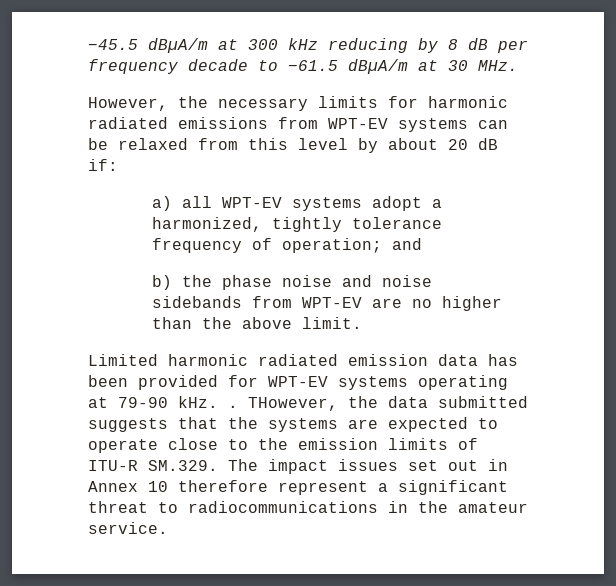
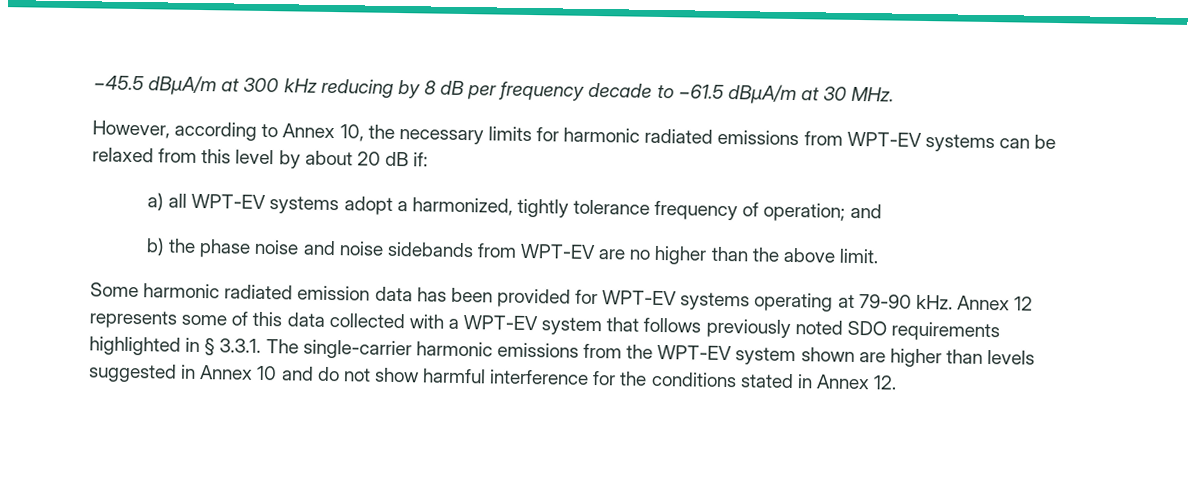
- However, the necessary limits for harmonic radiated emissions from WPT-EV systems can be relaxed from this level by about 20 dB if:
+ However, according to Annex 10, the necessary limits for harmonic radiated emissions from WPT-EV systems can be relaxed from this level by about 20 dB if:
- Limited harmonic radiated emission data has been provided for WPT-EV systems operating at 79-90 kHz. . THowever, the data submitted suggests that the systems are expected to operate close to the emission limits of ITU-R SM.329. The impact issues set out in Annex 10 therefore represent a significant threat to radiocommunications in the amateur service.
+ Some harmonic radiated emission data has been provided for WPT-EV systems operating at 79-90 kHz. Annex 12 represents some of this data collected with a WPT-EV system that follows previously noted SDO requirements highlighted in § 3.3.1. The single-carrier harmonic emissions from the WPT-EV system shown are higher than levels suggested in Annex 10 and do not show harmful interference for the conditions stated in Annex 12.

